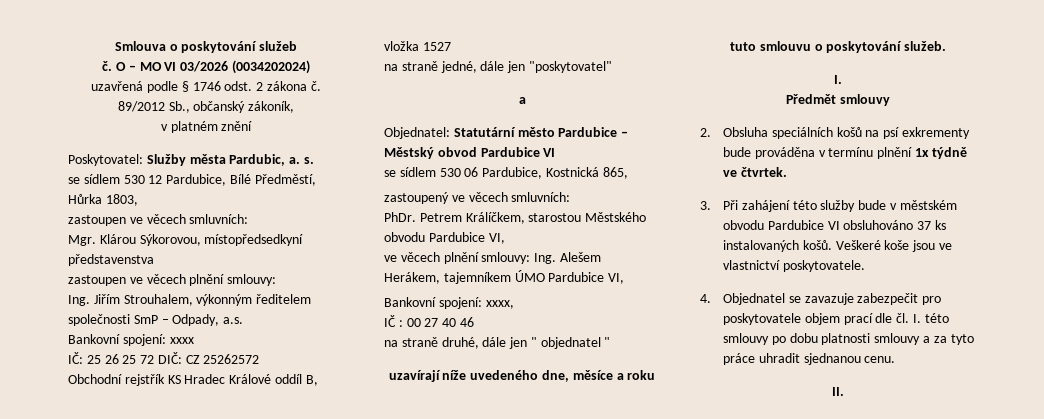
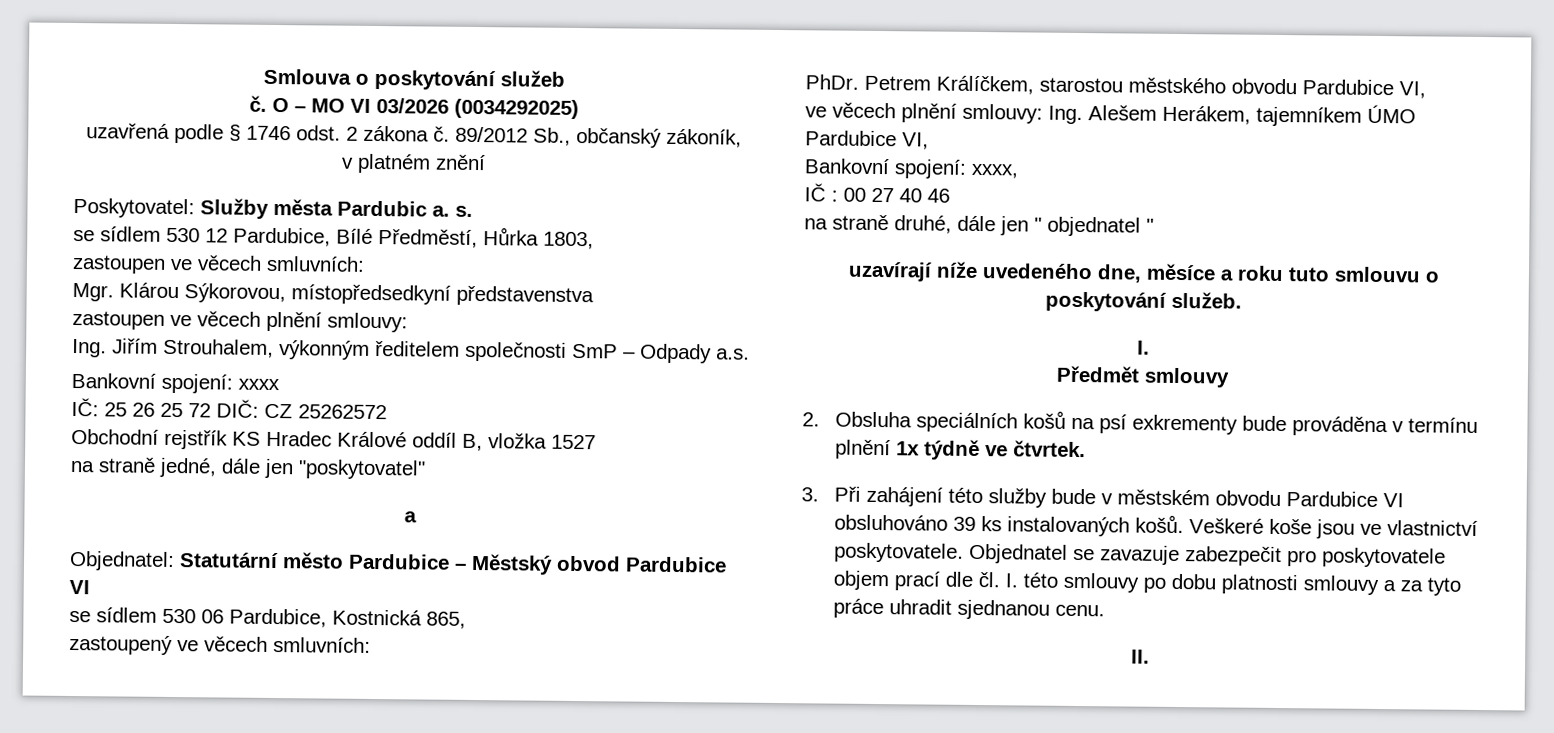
- O – MO VI 03/2026 (0034202024)
+ O – MO VI 03/2026 (0034292025)
- Poskytovatel: Služby města Pardubic, a. s.
+ Poskytovatel: Služby města Pardubic a. s.
- Ing. Jiřím Strouhalem, výkonným ředitelem společnosti SmP – Odpady, a.s.
+ Ing. Jiřím Strouhalem, výkonným ředitelem společnosti SmP – Odpady a.s.
- Petrem Králíčkem, starostou Městského obvodu Pardubice VI,
+ Petrem Králíčkem, starostou městského obvodu Pardubice VI,
- 3. Při zahájení této služby bude v městském obvodu Pardubice VI obsluhováno 37 ks instalovaných košů.
+ 3. Při zahájení této služby bude v městském obvodu Pardubice VI obsluhováno 39 ks instalovaných košů.
- Veškeré koše jsou ve vlastnictví poskytovatele.
- 4. Objednatel se zavazuje zabezpečit pro poskytovatele objem prací dle čl. I. této smlouvy po dobu platnosti smlouvy a za tyto práce uhradit sjednanou cenu.
+ Veškeré koše jsou ve vlastnictví poskytovatele. Objednatel se zavazuje zabezpečit pro poskytovatele objem prací dle čl. I. této smlouvy po dobu platnosti smlouvy a za tyto práce uhradit sjednanou cenu.

